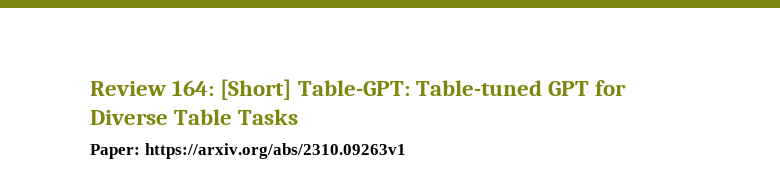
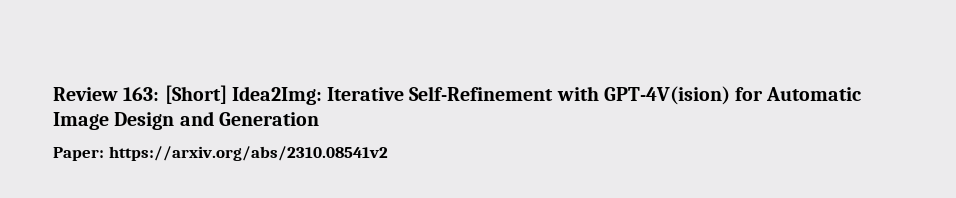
- Review 164: [Short] Table-GPT: Table-tuned GPT for Diverse Table Tasks
+ Review 163: [Short] Idea2Img: Iterative Self-Refinement with GPT-4V(ision) for Automatic Image Design and Generation
- Paper: https://arxiv.org/abs/2310.09263v1
+ Paper: https://arxiv.org/abs/2310.08541v2

